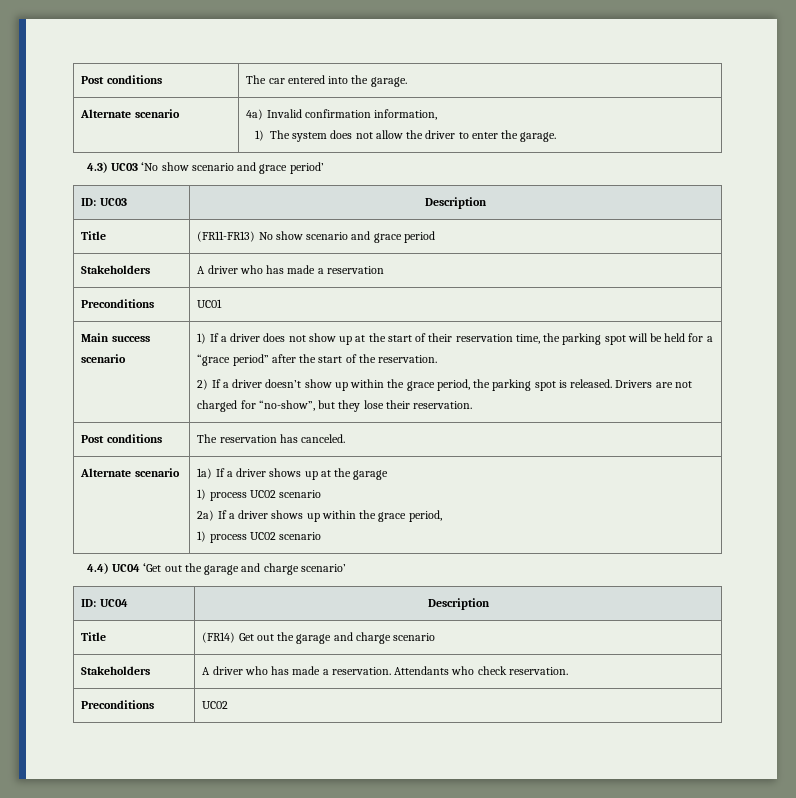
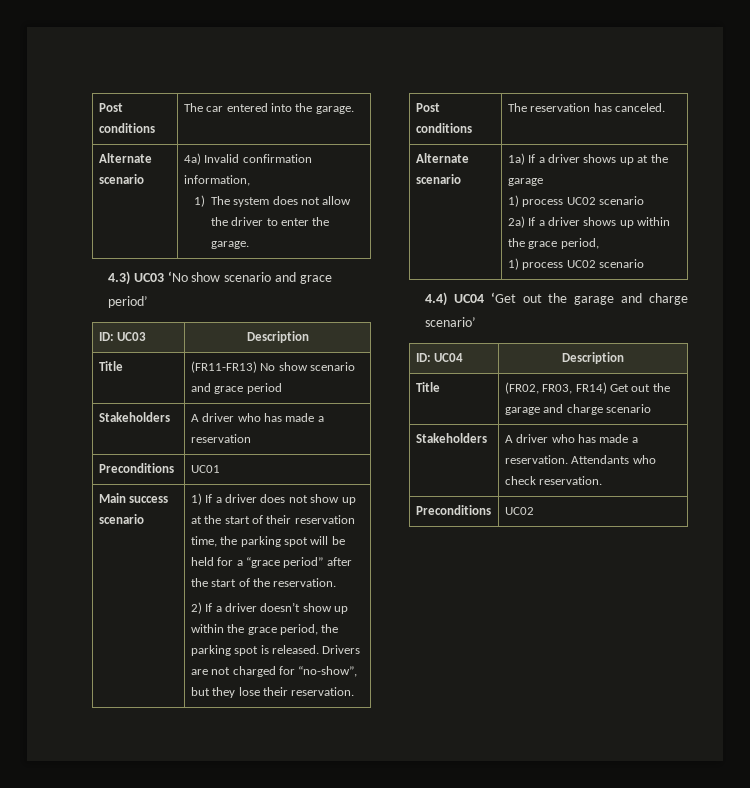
- Title | (FR14) Get out the garage and charge scenario
+ Title | (FR02, FR03, FR14) Get out the garage and charge scenario

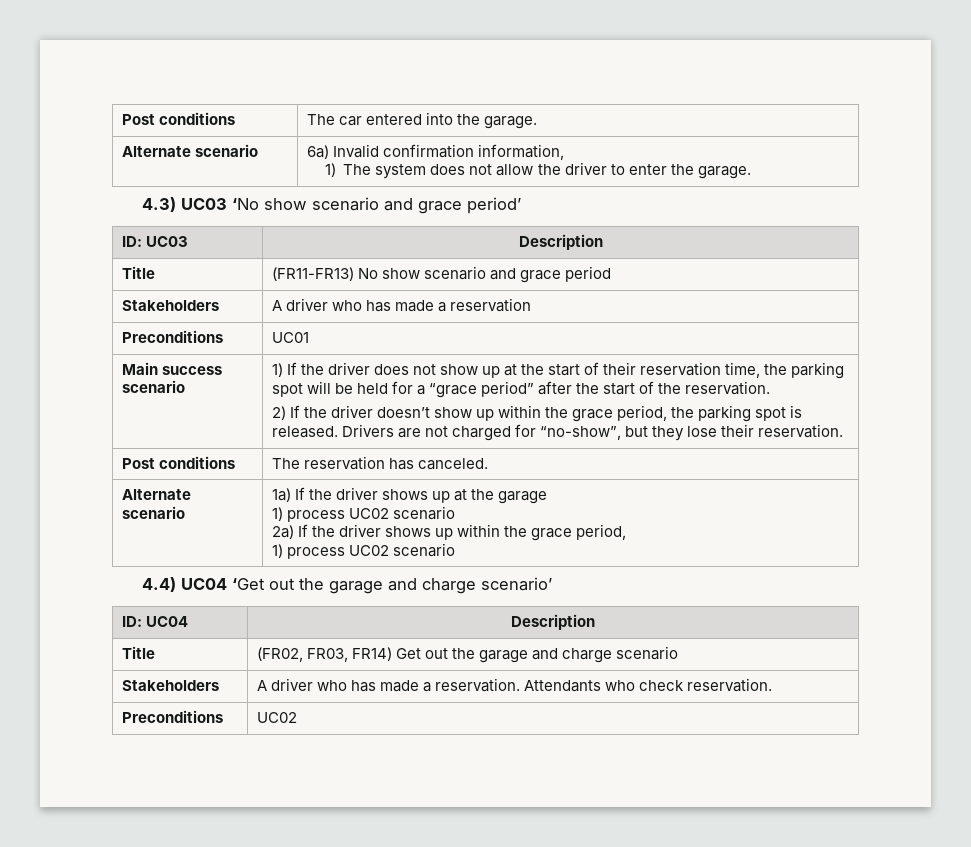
- Alternate scenario | 4a) Invalid confirmation information,
+ Alternate scenario | 6a) Invalid confirmation information,
- 1) If a driver does not show up at the start of their reservation time, the parking spot will be held for a “grace period” after the start of the reservation.
+ 1) If the driver does not show up at the start of their reservation time, the parking spot will be held for a “grace period” after the start of the reservation.
- 2) If a driver doesn’t show up within the grace period, the parking spot is released.
+ 2) If the driver doesn’t show up within the grace period, the parking spot is released.
- Alternate scenario | 1a) If a driver shows up at the garage
+ Alternate scenario | 1a) If the driver shows up at the garage
  1) process UC02 scenario
- 2a) If a driver shows up within the grace period,
+ 2a) If the driver shows up within the grace period,

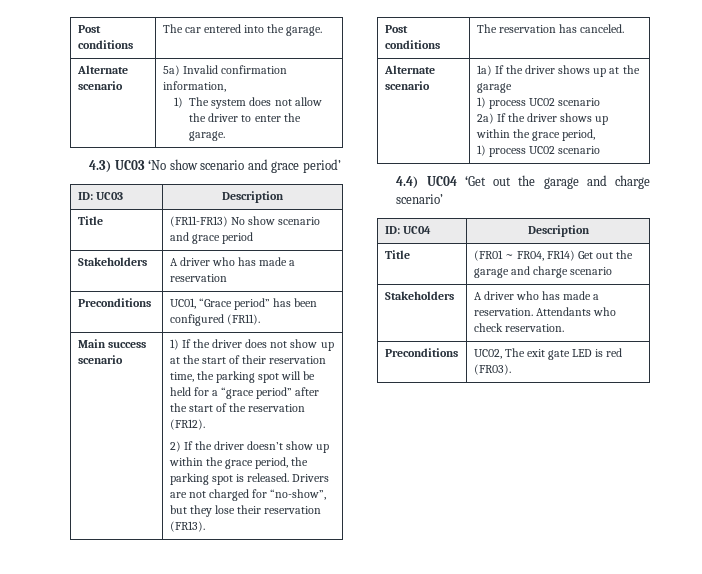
- Alternate scenario | 6a) Invalid confirmation information,
+ Alternate scenario | 5a) Invalid confirmation information,
- Preconditions | UC01
+ Preconditions | UC01, “Grace period” has been configured (FR11).
- 1) If the driver does not show up at the start of their reservation time, the parking spot will be held for a “grace period” after the start of the reservation.
+ 1) If the driver does not show up at the start of their reservation time, the parking spot will be held for a “grace period” after the start of the reservation (FR12).
- Drivers are not charged for “no-show”, but they lose their reservation.
+ Drivers are not charged for “no-show”, but they lose their reservation (FR13).
- Title | (FR02, FR03, FR14) Get out the garage and charge scenario
+ Title | (FR01 ~ FR04, FR14) Get out the garage and charge scenario
- Preconditions | UC02
+ Preconditions | UC02, The exit gate LED is red (FR03).

